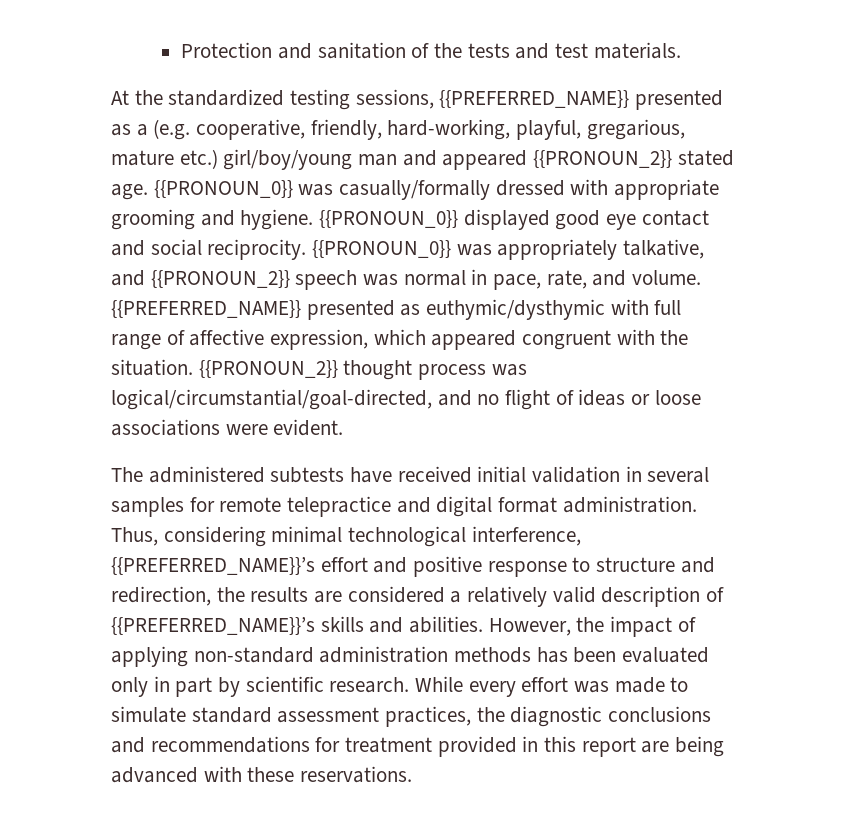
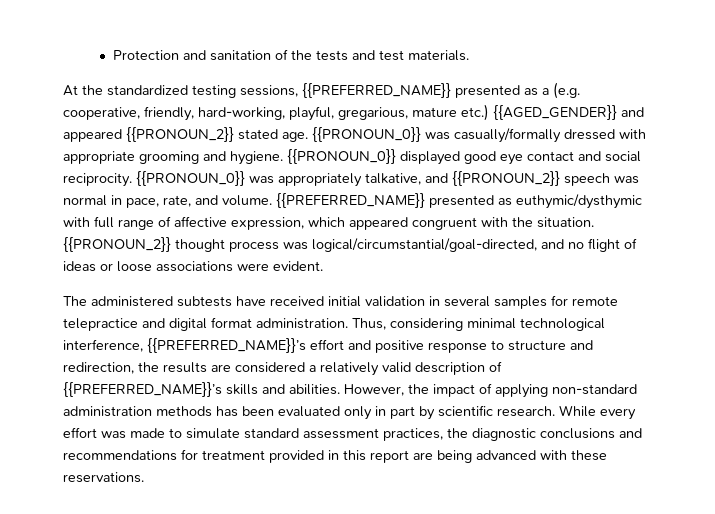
- At the standardized testing sessions, {{PREFERRED_NAME}} presented as a (e.g. cooperative, friendly, hard-working, playful, gregarious, mature etc.) girl/boy/young man and appeared {{PRONOUN_2}} stated age.
+ At the standardized testing sessions, {{PREFERRED_NAME}} presented as a (e.g. cooperative, friendly, hard-working, playful, gregarious, mature etc.) {{AGED_GENDER}} and appeared {{PRONOUN_2}} stated age.

